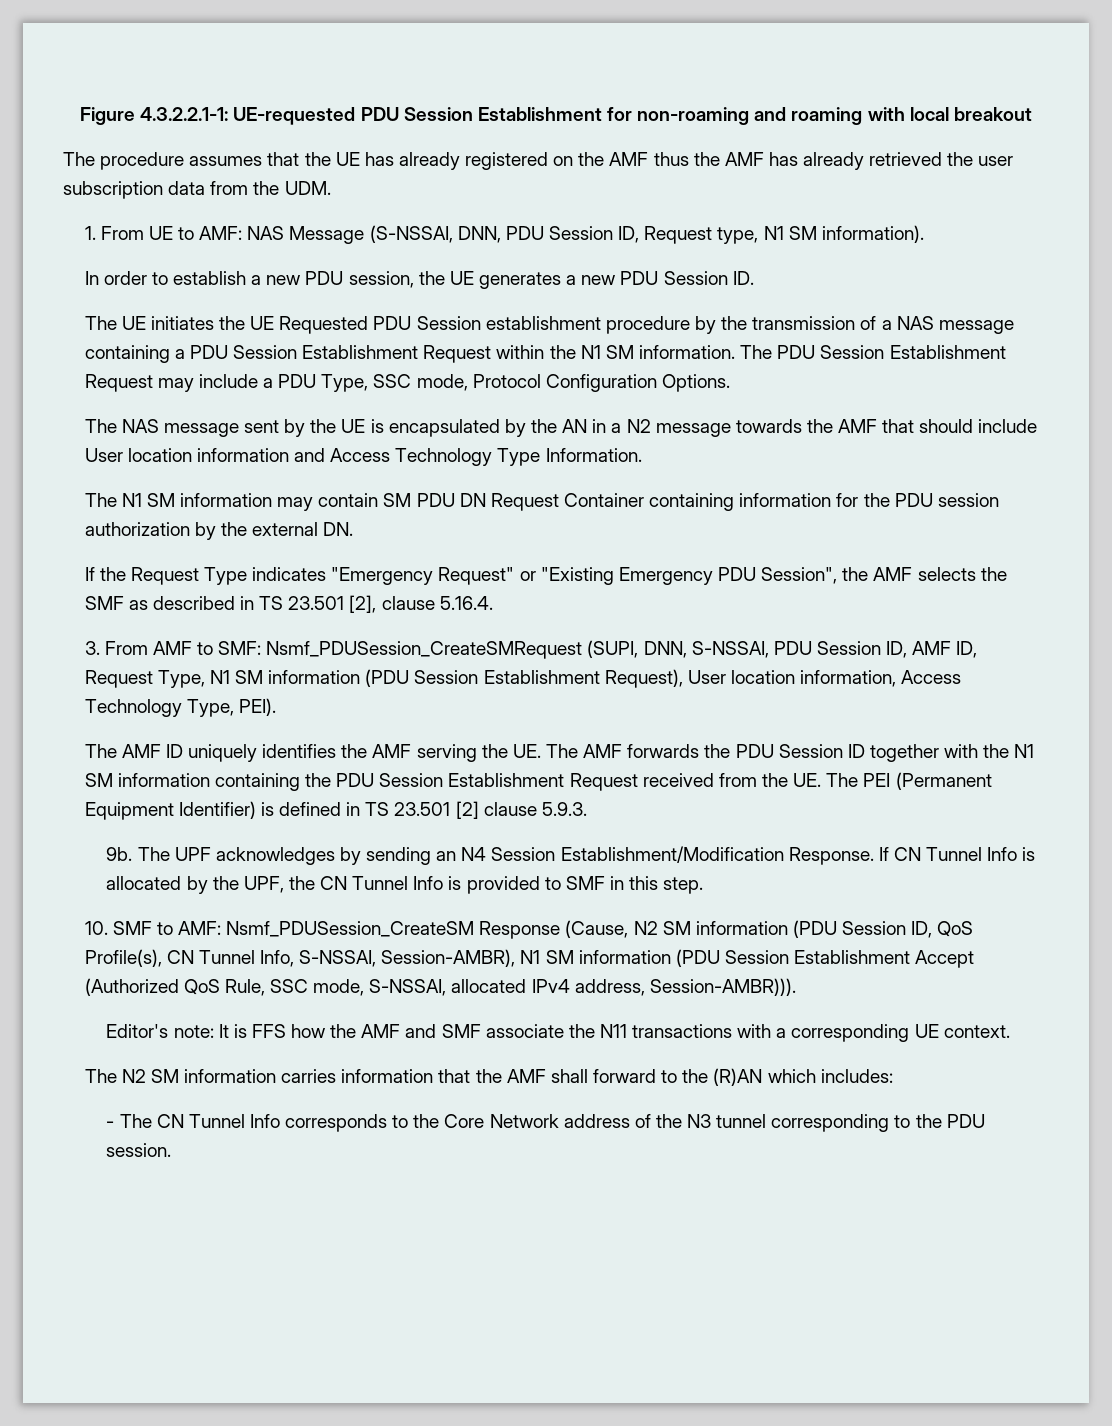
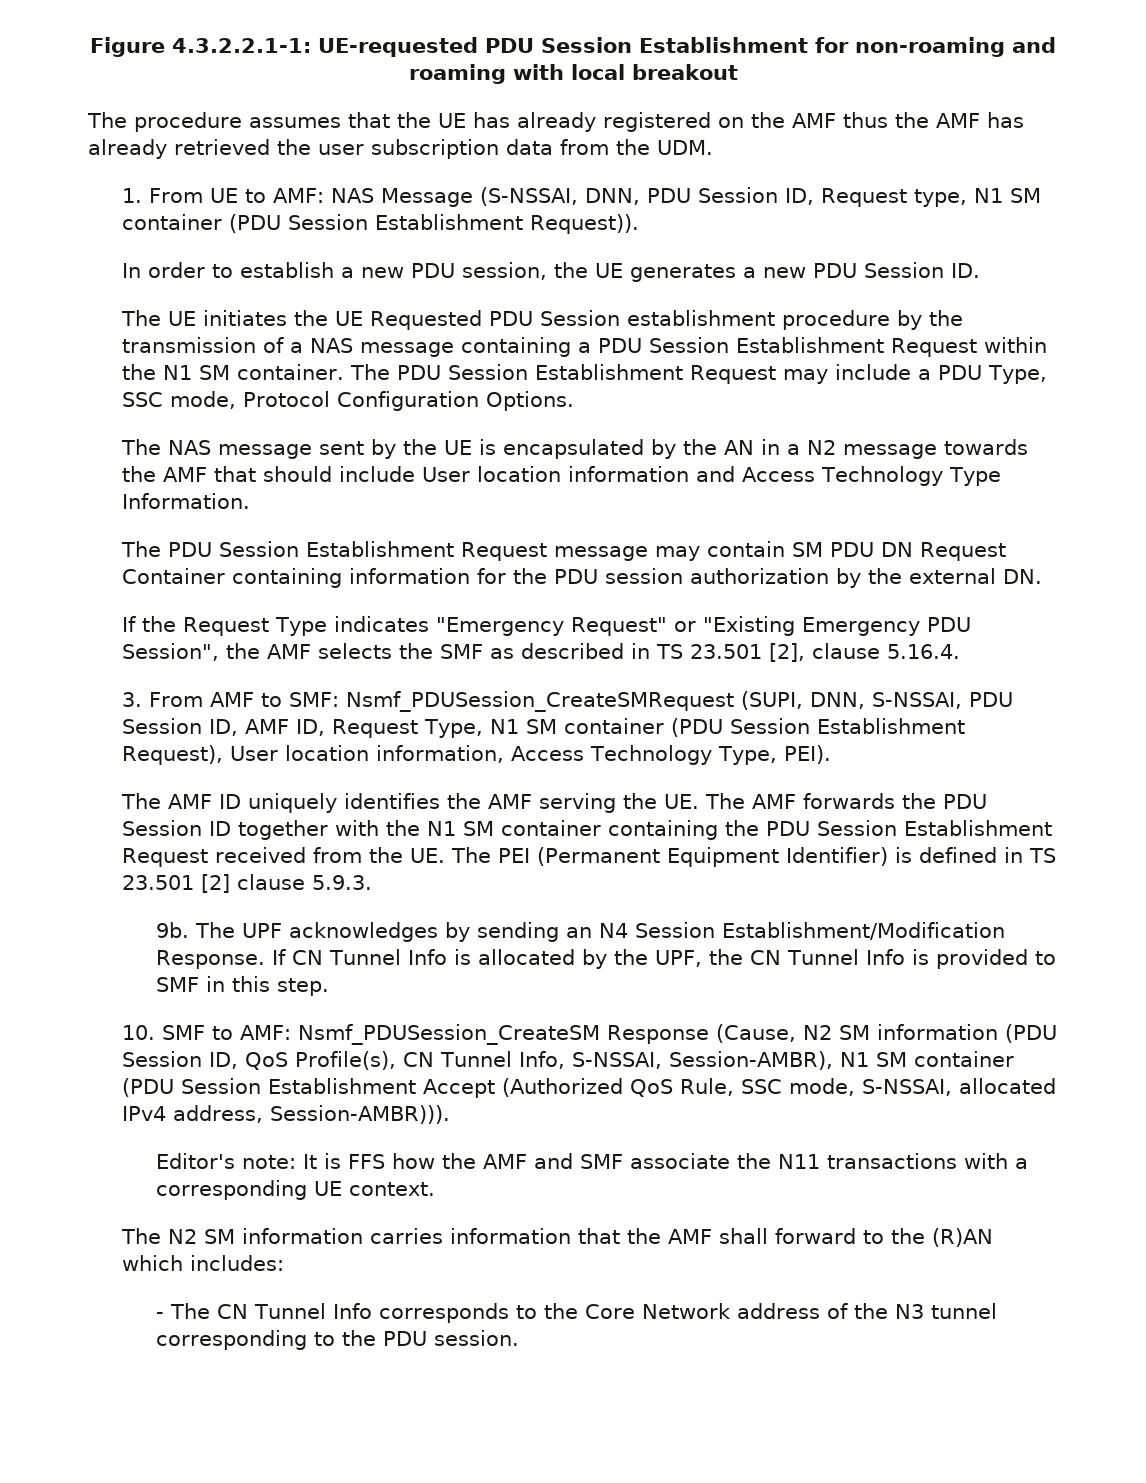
- 1. From UE to AMF: NAS Message (S-NSSAI, DNN, PDU Session ID, Request type, N1 SM information).
+ 1. From UE to AMF: NAS Message (S-NSSAI, DNN, PDU Session ID, Request type, N1 SM container (PDU Session Establishment Request)).
- The UE initiates the UE Requested PDU Session establishment procedure by the transmission of a NAS message containing a PDU Session Establishment Request within the N1 SM information.
+ The UE initiates the UE Requested PDU Session establishment procedure by the transmission of a NAS message containing a PDU Session Establishment Request within the N1 SM container.
- The N1 SM information may contain SM PDU DN Request Container containing information for the PDU session authorization by the external DN.
+ The PDU Session Establishment Request message may contain SM PDU DN Request Container containing information for the PDU session authorization by the external DN.
- 3. From AMF to SMF: Nsmf_PDUSession_CreateSMRequest (SUPI, DNN, S-NSSAI, PDU Session ID, AMF ID, Request Type, N1 SM information (PDU Session Establishment Request), User location information, Access Technology Type, PEI).
+ 3. From AMF to SMF: Nsmf_PDUSession_CreateSMRequest (SUPI, DNN, S-NSSAI, PDU Session ID, AMF ID, Request Type, N1 SM container (PDU Session Establishment Request), User location information, Access Technology Type, PEI).
- The AMF ID uniquely identifies the AMF serving the UE. The AMF forwards the PDU Session ID together with the N1 SM information containing the PDU Session Establishment Request received from the UE. The PEI (Permanent Equipment Identifier) is defined in TS 23.501 [2] clause 5.9.3.
+ The AMF ID uniquely identifies the AMF serving the UE. The AMF forwards the PDU Session ID together with the N1 SM container containing the PDU Session Establishment Request received from the UE. The PEI (Permanent Equipment Identifier) is defined in TS 23.501 [2] clause 5.9.3.
- 10. SMF to AMF: Nsmf_PDUSession_CreateSM Response (Cause, N2 SM information (PDU Session ID, QoS Profile(s), CN Tunnel Info, S-NSSAI, Session-AMBR), N1 SM information (PDU Session Establishment Accept (Authorized QoS Rule, SSC mode, S-NSSAI, allocated IPv4 address, Session-AMBR))).
+ 10. SMF to AMF: Nsmf_PDUSession_CreateSM Response (Cause, N2 SM information (PDU Session ID, QoS Profile(s), CN Tunnel Info, S-NSSAI, Session-AMBR), N1 SM container (PDU Session Establishment Accept (Authorized QoS Rule, SSC mode, S-NSSAI, allocated IPv4 address, Session-AMBR))).

